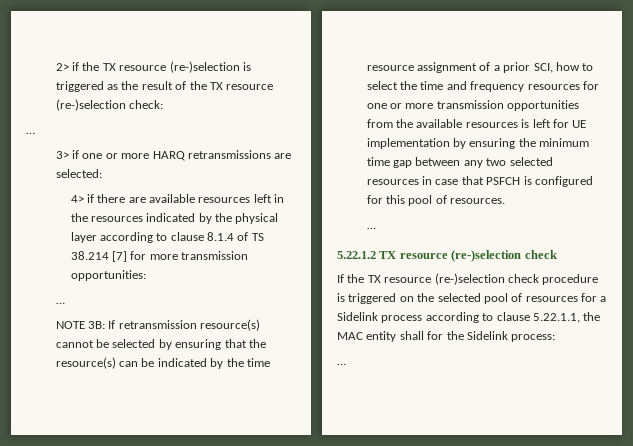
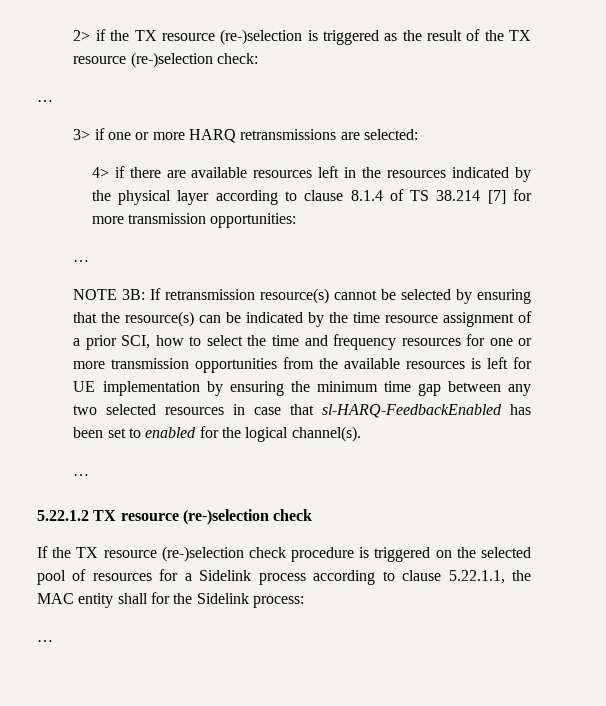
- If retransmission resource(s) cannot be selected by ensuring that the resource(s) can be indicated by the time resource assignment of a prior SCI, how to select the time and frequency resources for one or more transmission opportunities from the available resources is left for UE implementation by ensuring the minimum time gap between any two selected resources in case that PSFCH is configured for this pool of resources.
+ If retransmission resource(s) cannot be selected by ensuring that the resource(s) can be indicated by the time resource assignment of a prior SCI, how to select the time and frequency resources for one or more transmission opportunities from the available resources is left for UE implementation by ensuring the minimum time gap between any two selected resources in case that sl-HARQ-FeedbackEnabled has been set to enabled for the logical channel(s).

